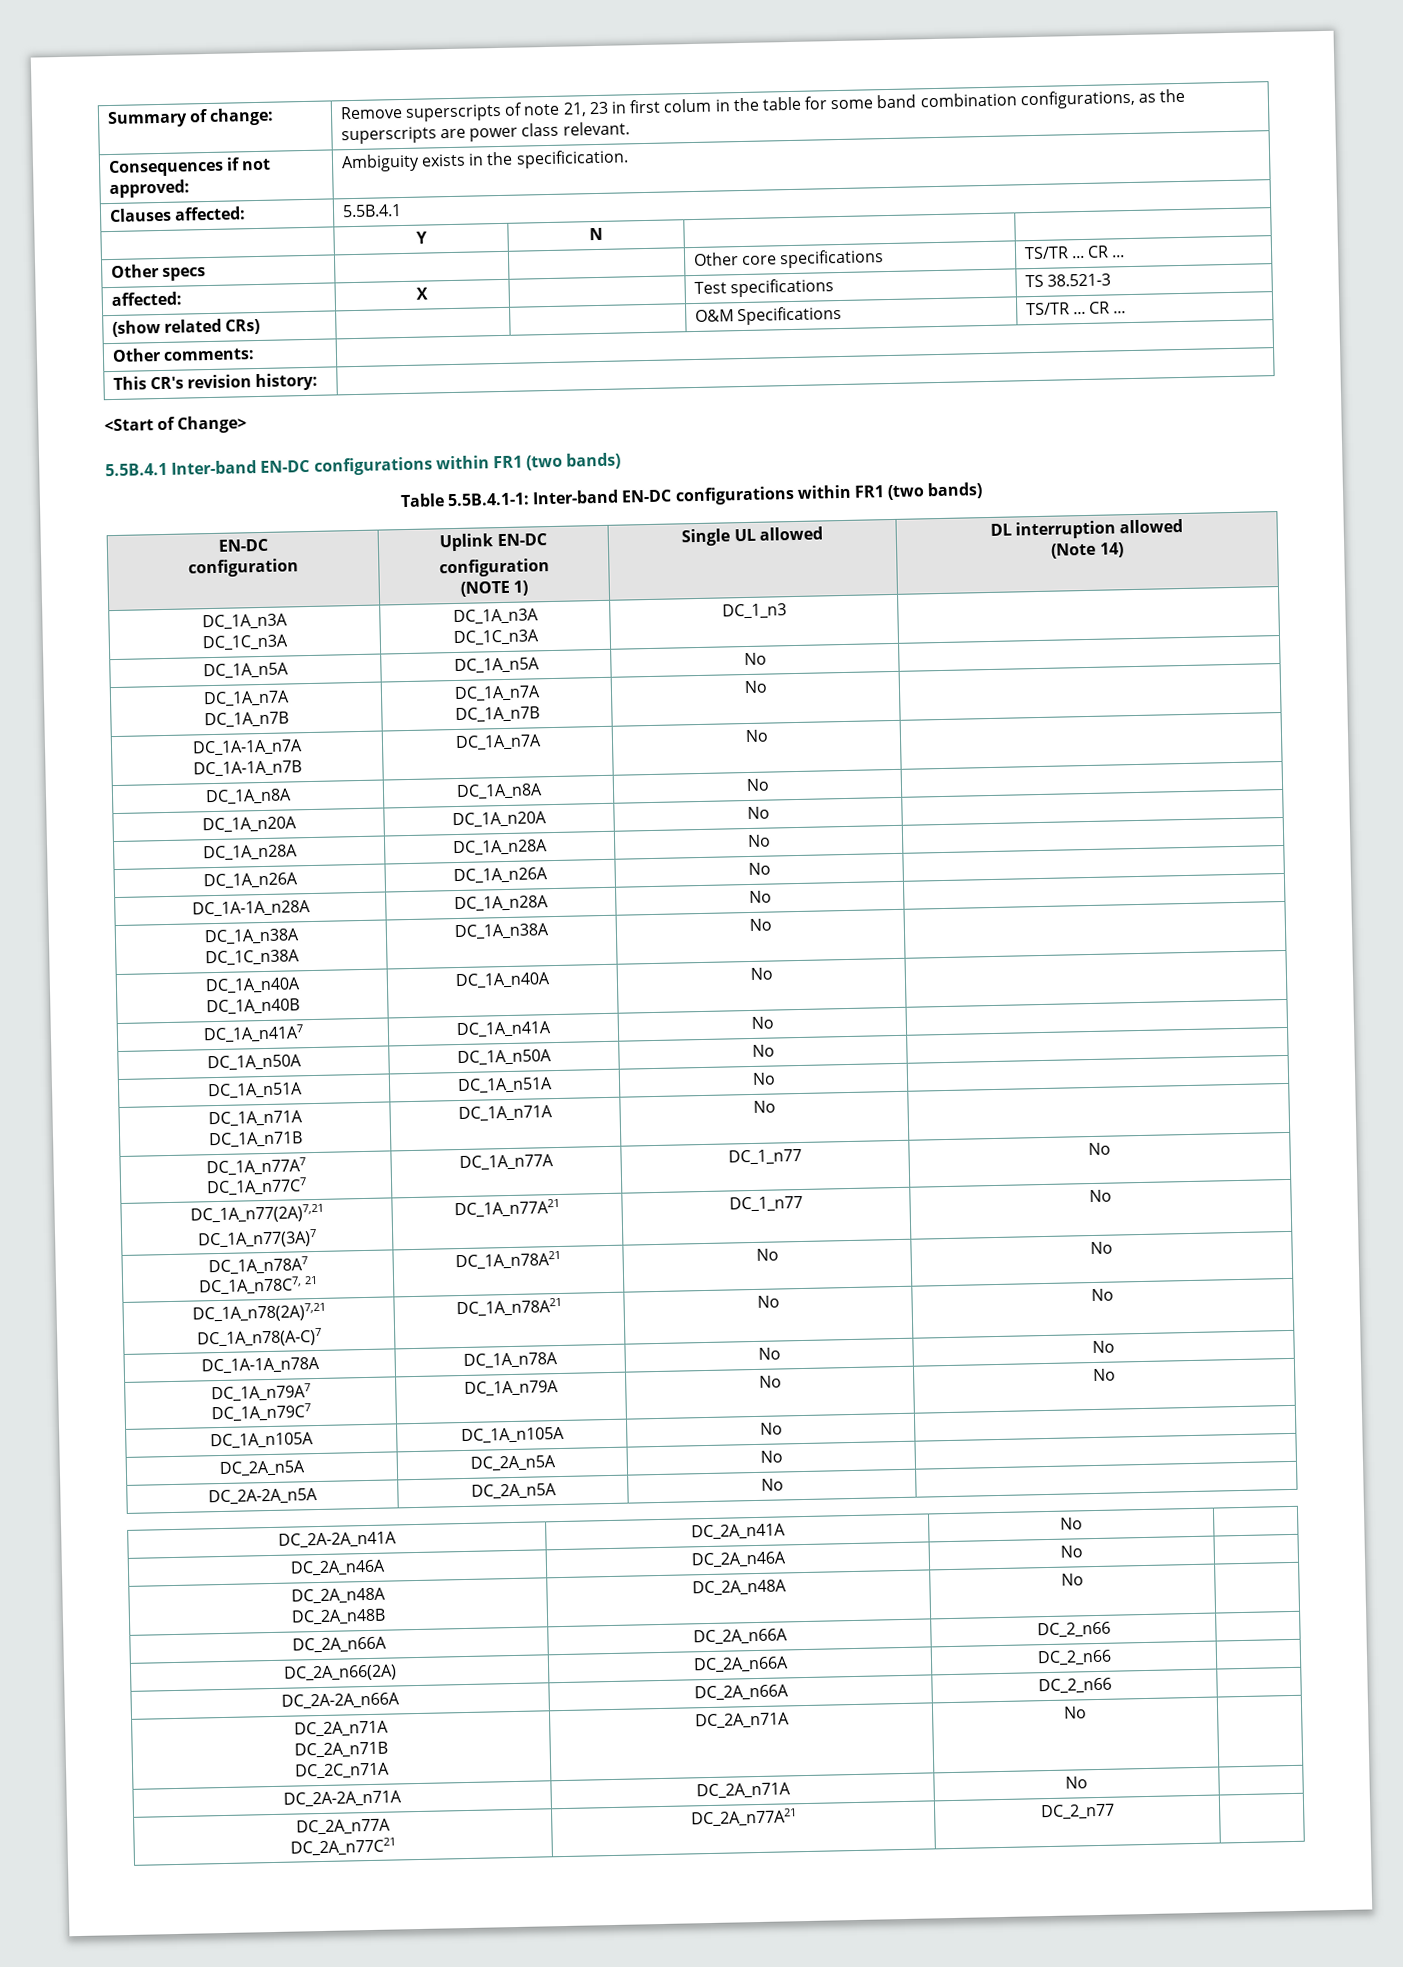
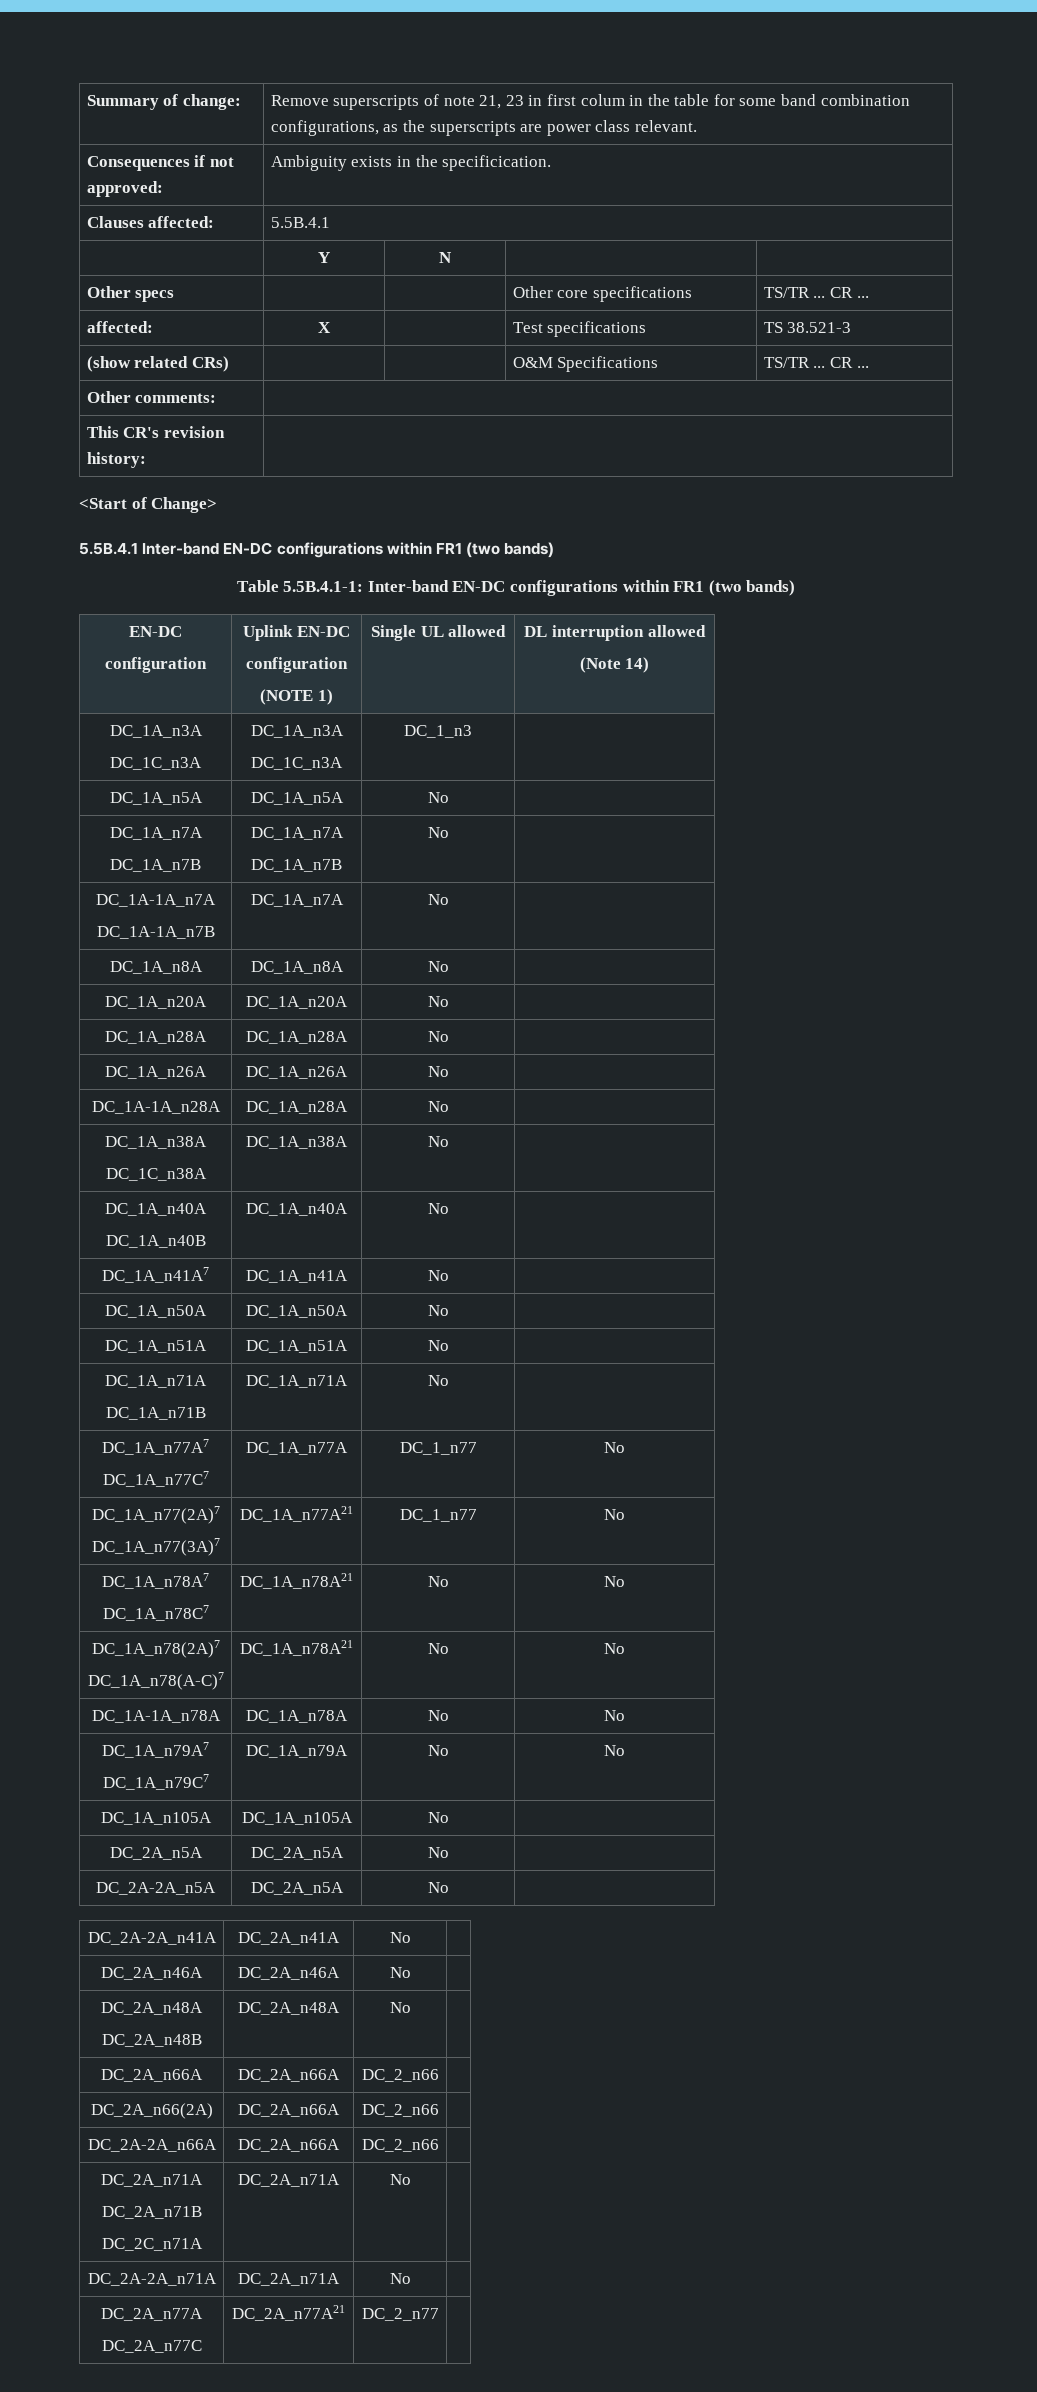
- DC_1A_n77(2A)7,21
+ DC_1A_n77(2A)7
  DC_1A_n78A7
- DC_1A_n78C7, 21 | DC_1A_n78A21 | No | No
- DC_1A_n78(2A)7,21
+ DC_1A_n78C7 | DC_1A_n78A21 | No | No
+ DC_1A_n78(2A)7
  DC_2A_n77A
- DC_2A_n77C21 | DC_2A_n77A21 | DC_2_n77 |
+ DC_2A_n77C | DC_2A_n77A21 | DC_2_n77 |

